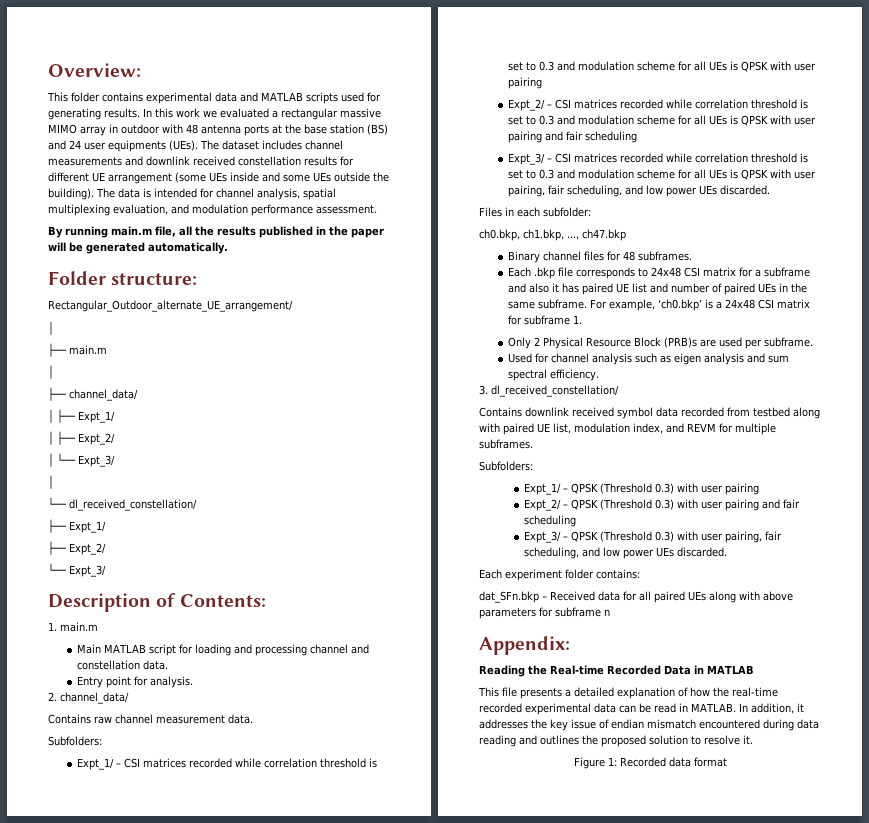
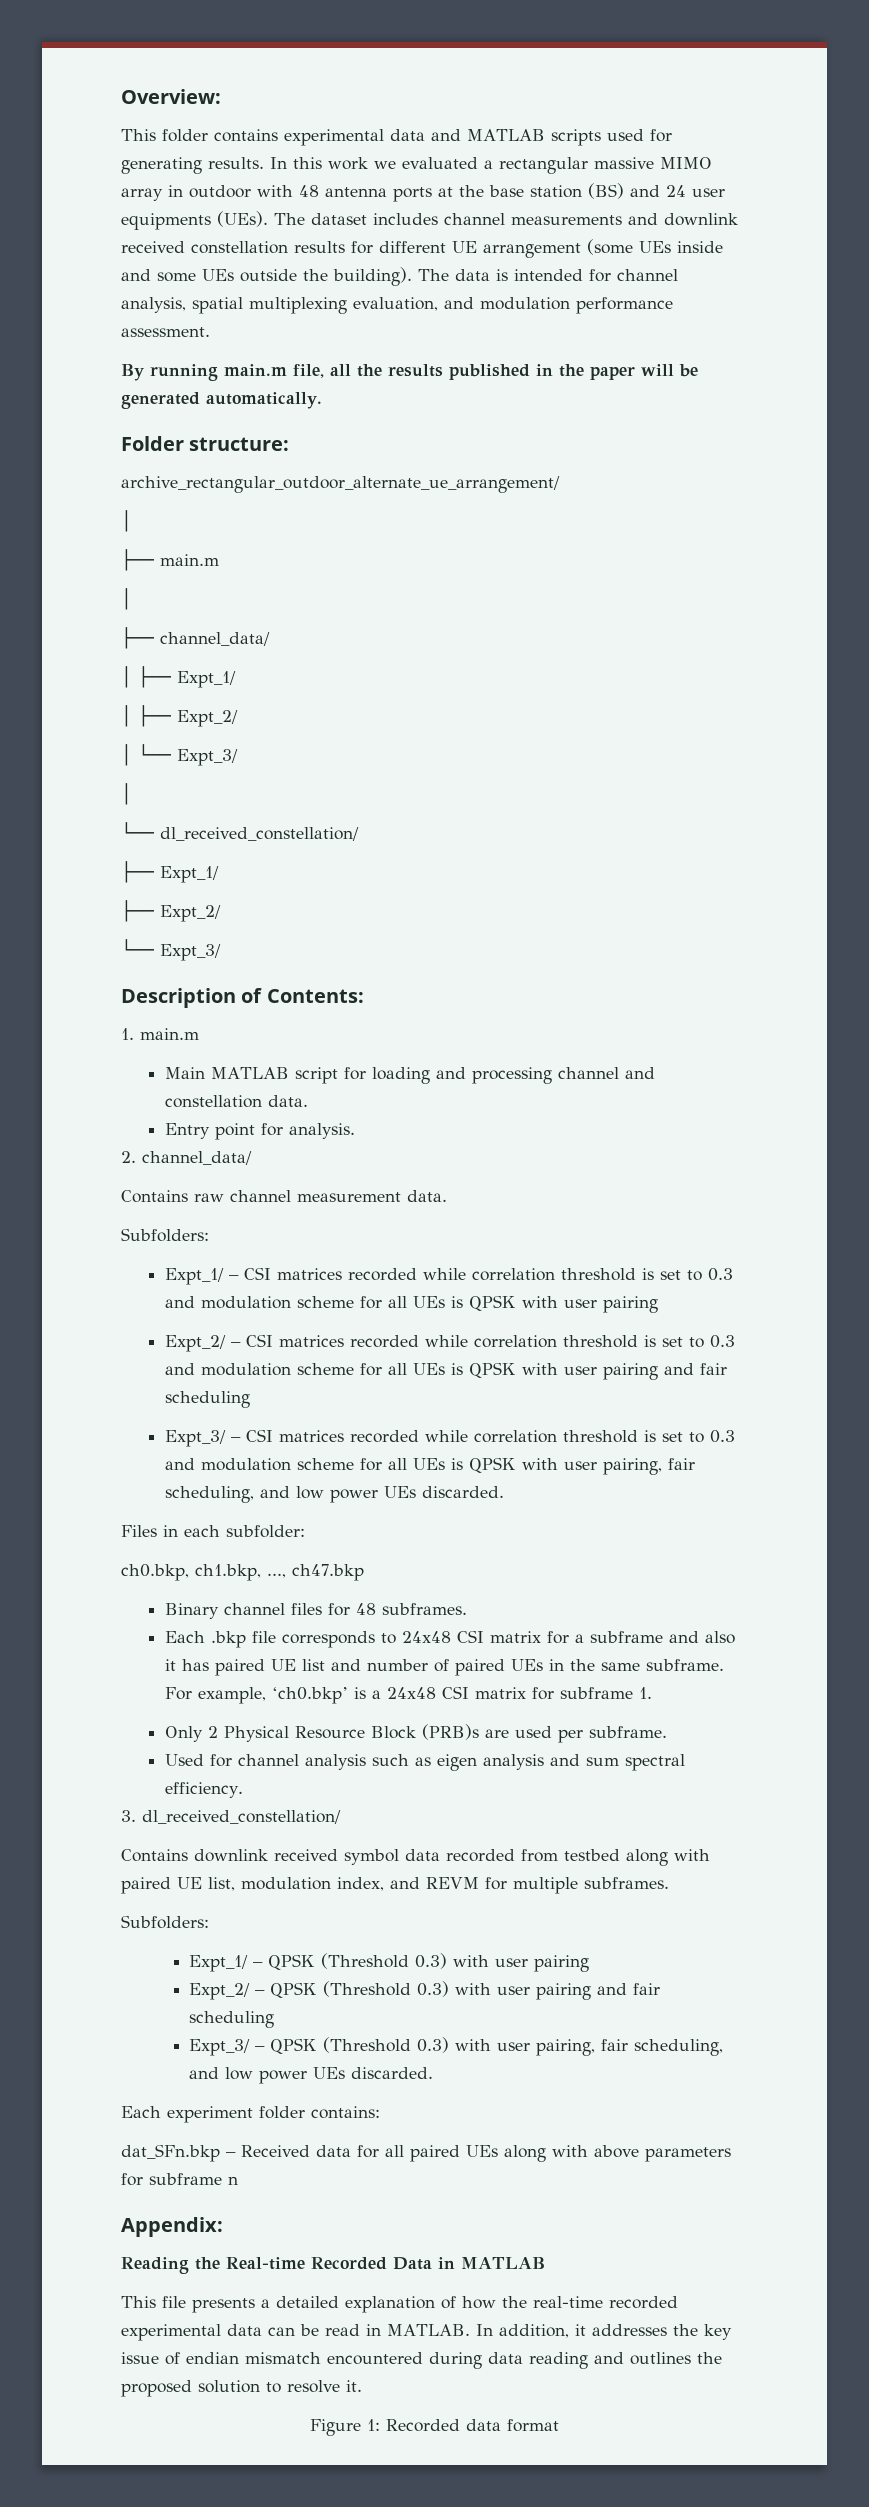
- Rectangular_Outdoor_alternate_UE_arrangement/
+ archive_rectangular_outdoor_alternate_ue_arrangement/

